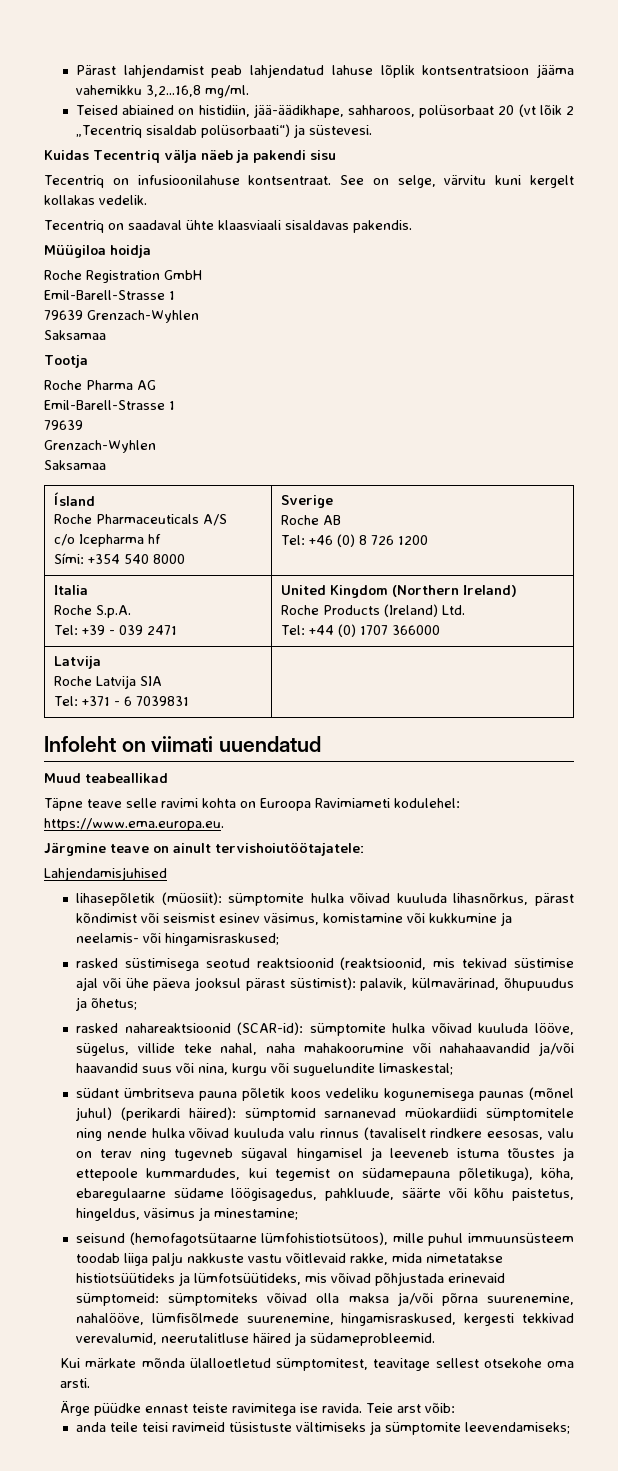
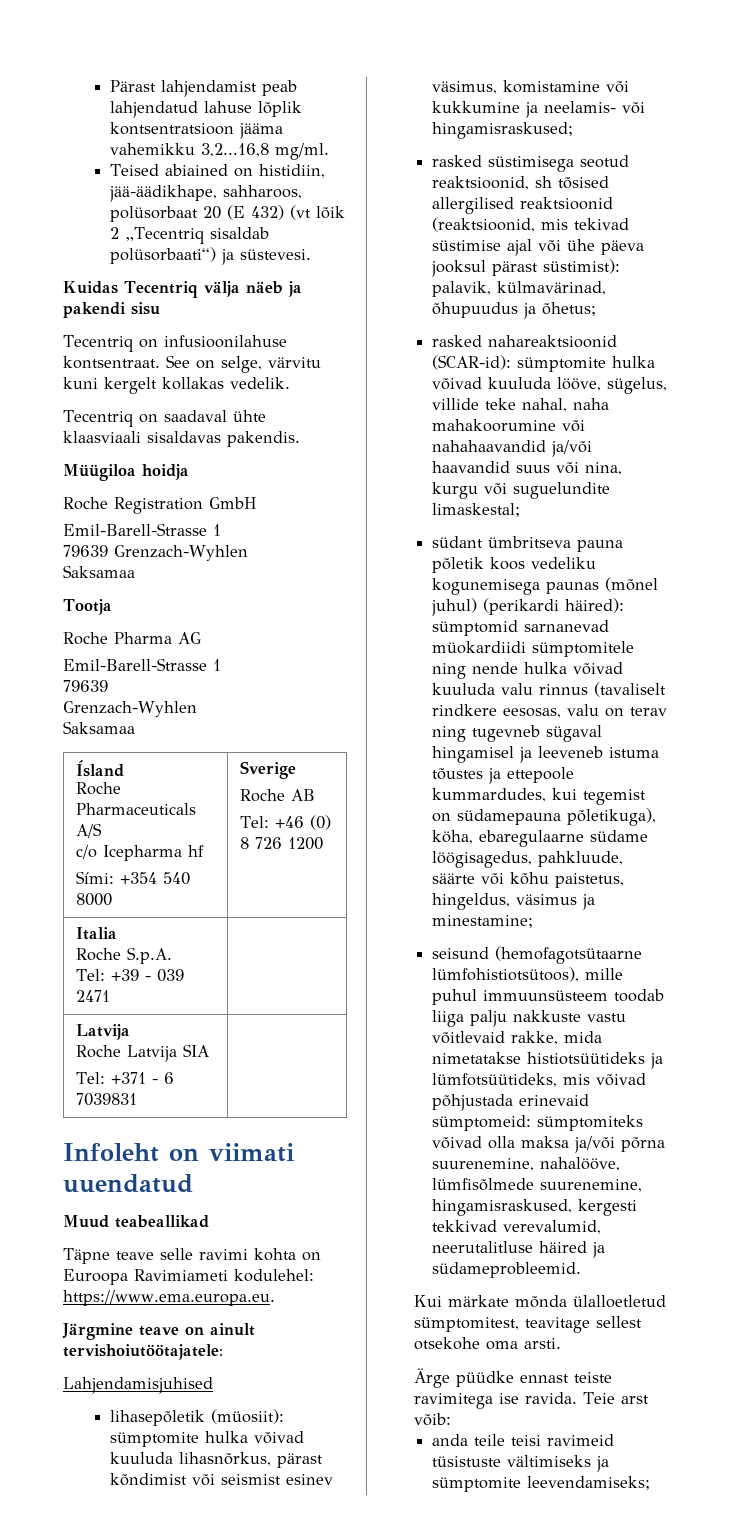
- Teised abiained on histidiin, jää-äädikhape, sahharoos, polüsorbaat 20 (vt lõik 2 „Tecentriq sisaldab polüsorbaati“) ja süstevesi.
+ Teised abiained on histidiin, jää-äädikhape, sahharoos, polüsorbaat 20 (E 432) (vt lõik 2 „Tecentriq sisaldab polüsorbaati“) ja süstevesi.
  Italia
  Roche S.p.A.
- Tel: +39 - 039 2471 | United Kingdom (Northern Ireland)
- Roche Products (Ireland) Ltd.
- Tel: +44 (0) 1707 366000
+ Tel: +39 - 039 2471 |
- rasked süstimisega seotud reaktsioonid (reaktsioonid, mis tekivad süstimise ajal või ühe päeva jooksul pärast süstimist): palavik, külmavärinad, õhupuudus ja õhetus;
+ rasked süstimisega seotud reaktsioonid, sh tõsised allergilised reaktsioonid (reaktsioonid, mis tekivad süstimise ajal või ühe päeva jooksul pärast süstimist): palavik, külmavärinad, õhupuudus ja õhetus;

